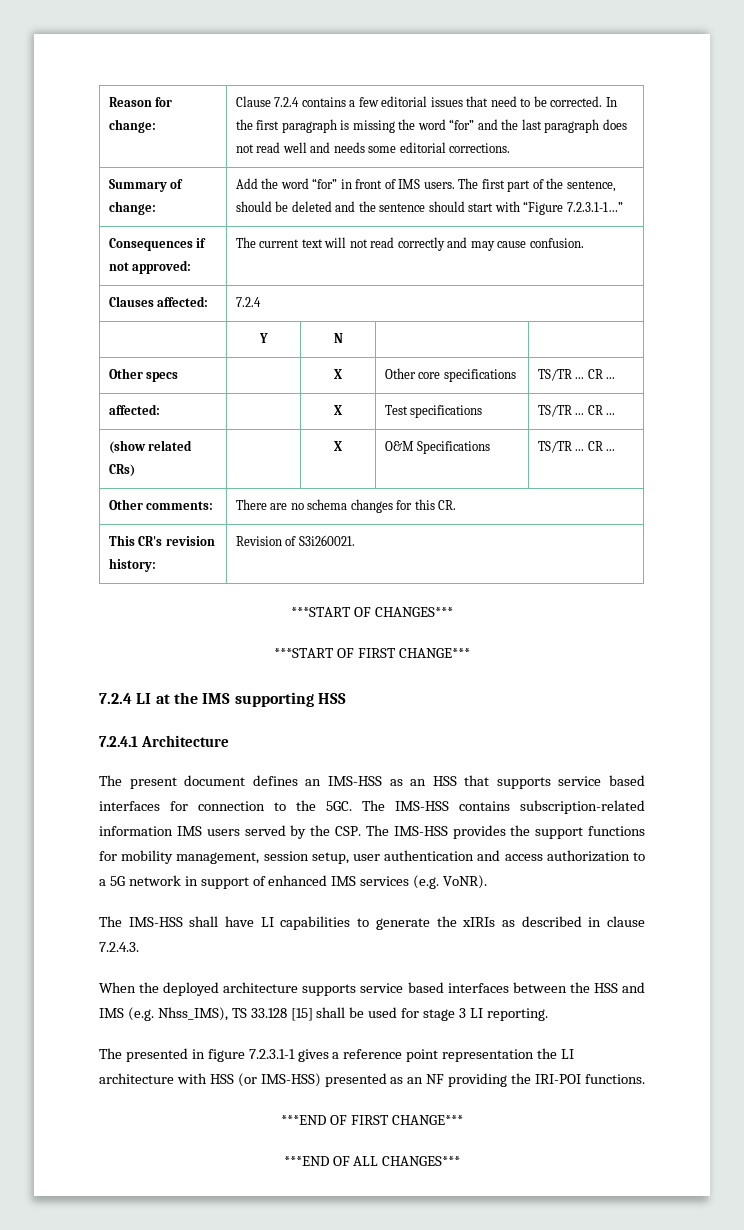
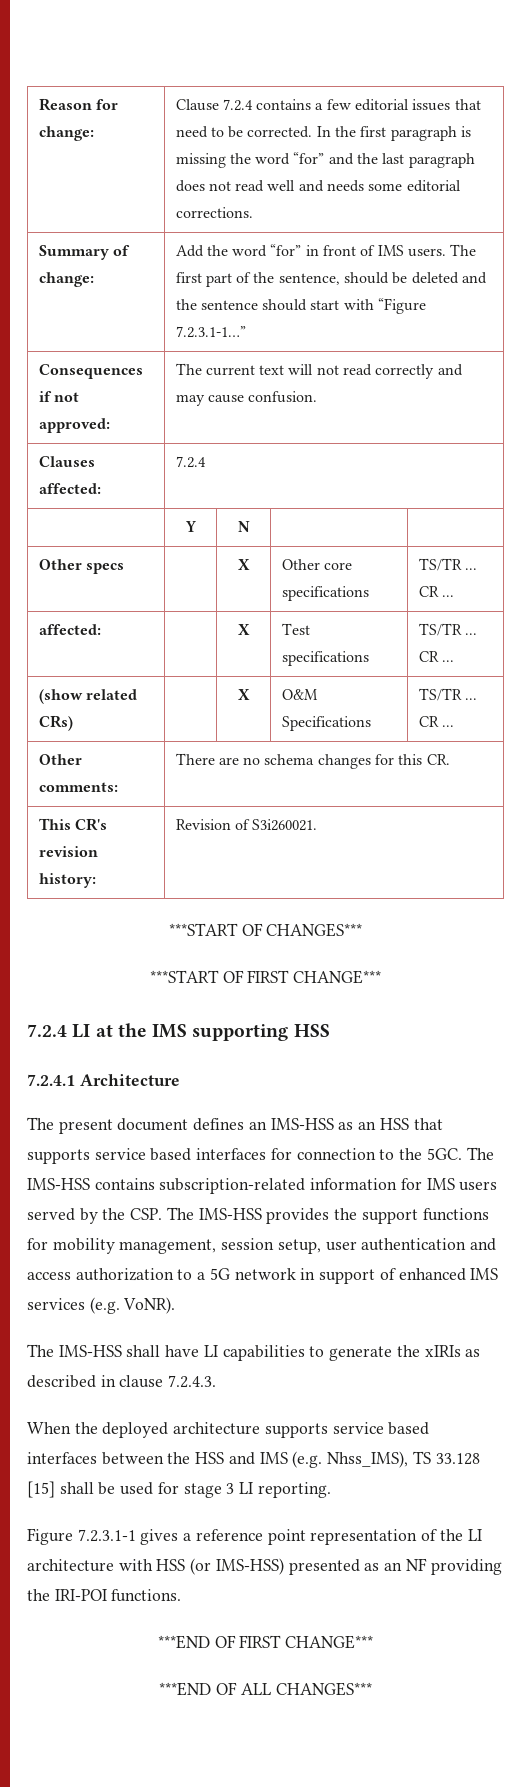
- The IMS-HSS contains subscription-related information IMS users served by the CSP. The IMS-HSS provides the support functions for mobility management, session setup, user authentication and access authorization to a 5G network in support of enhanced IMS services (e.g. VoNR).
+ The IMS-HSS contains subscription-related information for IMS users served by the CSP. The IMS-HSS provides the support functions for mobility management, session setup, user authentication and access authorization to a 5G network in support of enhanced IMS services (e.g. VoNR).
- The presented in figure 7.2.3.1-1 gives a reference point representation the LI architecture with HSS (or IMS-HSS) presented as an NF providing the IRI-POI functions.
+ Figure 7.2.3.1-1 gives a reference point representation of the LI architecture with HSS (or IMS-HSS) presented as an NF providing the IRI-POI functions.

